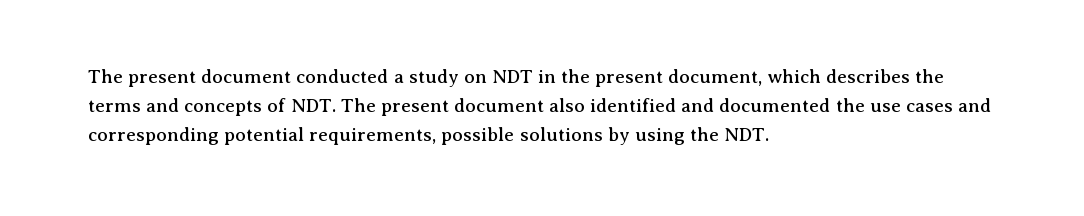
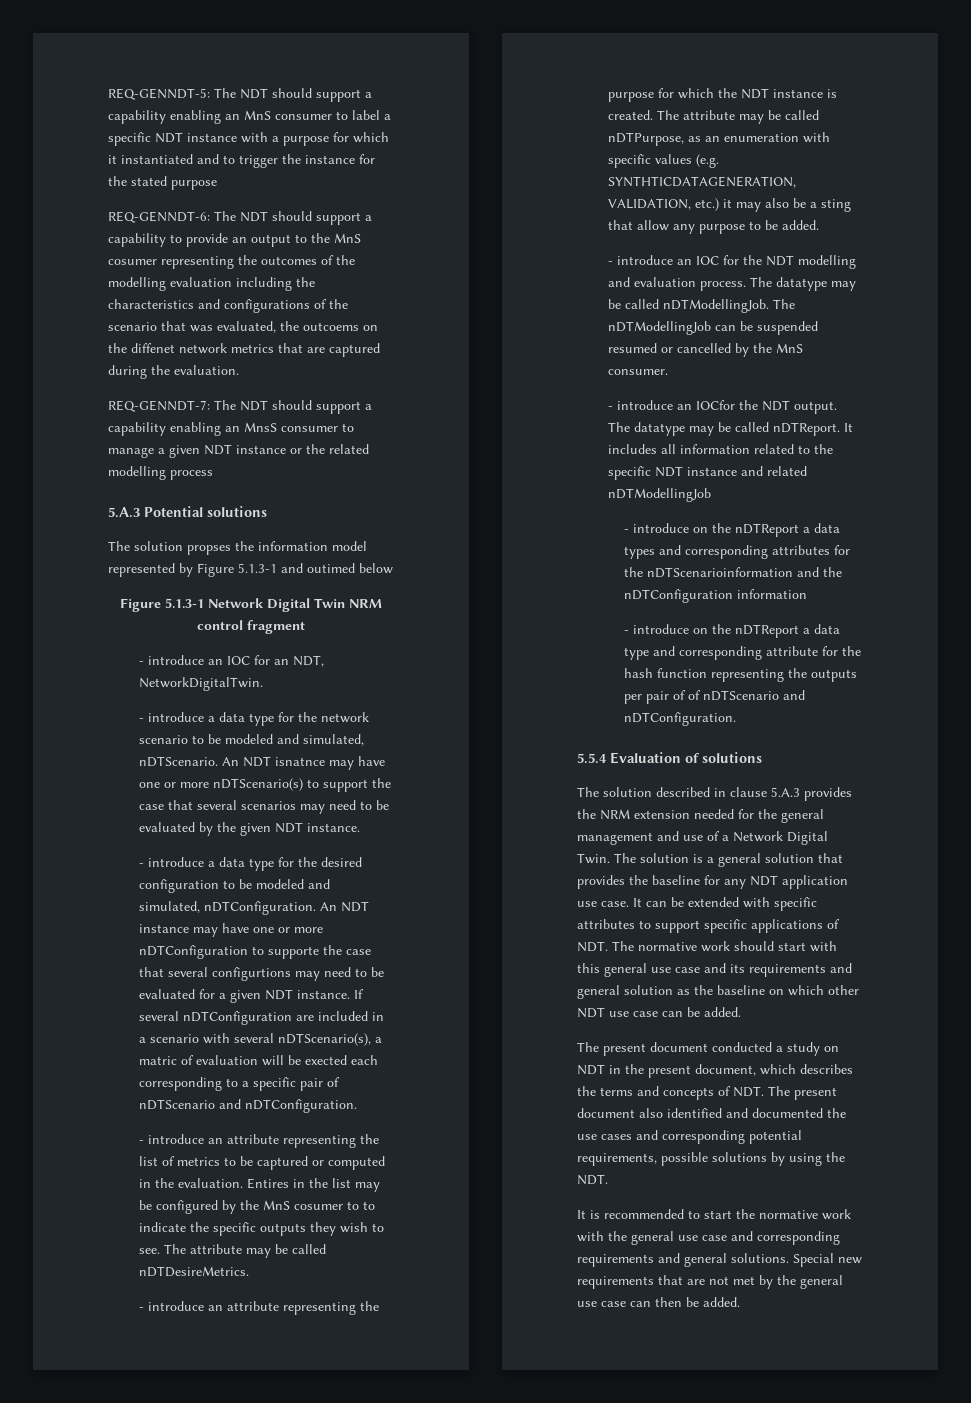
+ REQ-GENNDT-5: The NDT should support a capability enabling an MnS consumer to label a specific NDT instance with a purpose for which it instantiated and to trigger the instance for the stated purpose
+ REQ-GENNDT-6: The NDT should support a capability to provide an output to the MnS cosumer representing the outcomes of the modelling evaluation including the characteristics and configurations of the scenario that was evaluated, the outcoems on the diffenet network metrics that are captured during the evaluation.
+ REQ-GENNDT-7: The NDT should support a capability enabling an MnsS consumer to manage a given NDT instance or the related modelling process
+ 5.A.3 Potential solutions
+ The solution propses the information model represented by Figure 5.1.3-1 and outimed below
+ Figure 5.1.3-1 Network Digital Twin NRM control fragment
+ - introduce an IOC for an NDT, NetworkDigitalTwin.
+ - introduce a data type for the network scenario to be modeled and simulated, nDTScenario. An NDT isnatnce may have one or more nDTScenario(s) to support the case that several scenarios may need to be evaluated by the given NDT instance.
+ - introduce a data type for the desired configuration to be modeled and simulated, nDTConfiguration. An NDT instance may have one or more nDTConfiguration to supporte the case that several configurtions may need to be evaluated for a given NDT instance. If several nDTConfiguration are included in a scenario with several nDTScenario(s), a matric of evaluation will be exected each corresponding to a specific pair of nDTScenario and nDTConfiguration.
+ - introduce an attribute representing the list of metrics to be captured or computed in the evaluation. Entires in the list may be configured by the MnS cosumer to to indicate the specific outputs they wish to see. The attribute may be called nDTDesireMetrics.
+ - introduce an attribute representing the purpose for which the NDT instance is created. The attribute may be called nDTPurpose, as an enumeration with specific values (e.g. SYNTHTICDATAGENERATION, VALIDATION, etc.) it may also be a sting that allow any purpose to be added.
+ - introduce an IOC for the NDT modelling and evaluation process. The datatype may be called nDTModellingJob. The nDTModellingJob can be suspended resumed or cancelled by the MnS consumer.
+ - introduce an IOCfor the NDT output. The datatype may be called nDTReport. It includes all information related to the specific NDT instance and related nDTModellingJob
+ - introduce on the nDTReport a data types and corresponding attributes for the nDTScenarioinformation and the nDTConfiguration information
+ - introduce on the nDTReport a data type and corresponding attribute for the hash function representing the outputs per pair of of nDTScenario and nDTConfiguration.
+ 5.5.4 Evaluation of solutions
+ The solution described in clause 5.A.3 provides the NRM extension needed for the general management and use of a Network Digital Twin. The solution is a general solution that provides the baseline for any NDT application use case. It can be extended with specific attributes to support specific applications of NDT. The normative work should start with this general use case and its requirements and general solution as the baseline on which other NDT use case can be added.
+ It is recommended to start the normative work with the general use case and corresponding requirements and general solutions. Special new requirements that are not met by the general use case can then be added.

